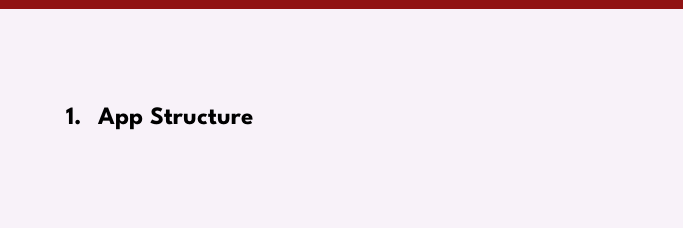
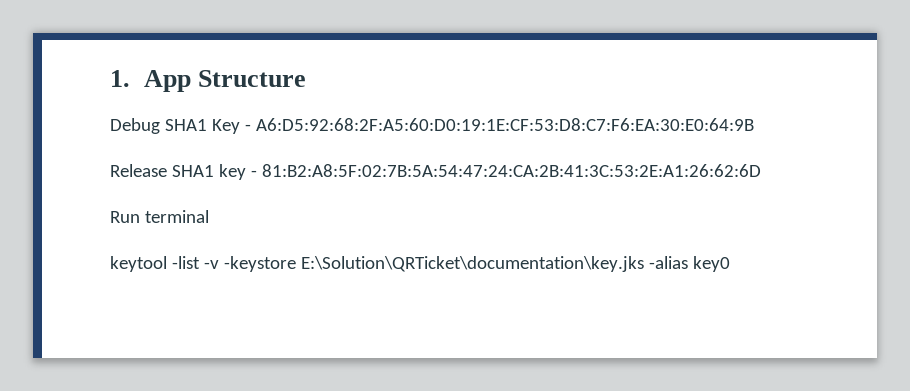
+ Debug SHA1 Key - A6:D5:92:68:2F:A5:60:D0:19:1E:CF:53:D8:C7:F6:EA:30:E0:64:9B
+ Release SHA1 key - 81:B2:A8:5F:02:7B:5A:54:47:24:CA:2B:41:3C:53:2E:A1:26:62:6D
+ Run terminal
+ keytool -list -v -keystore E:\Solution\QRTicket\documentation\key.jks -alias key0

